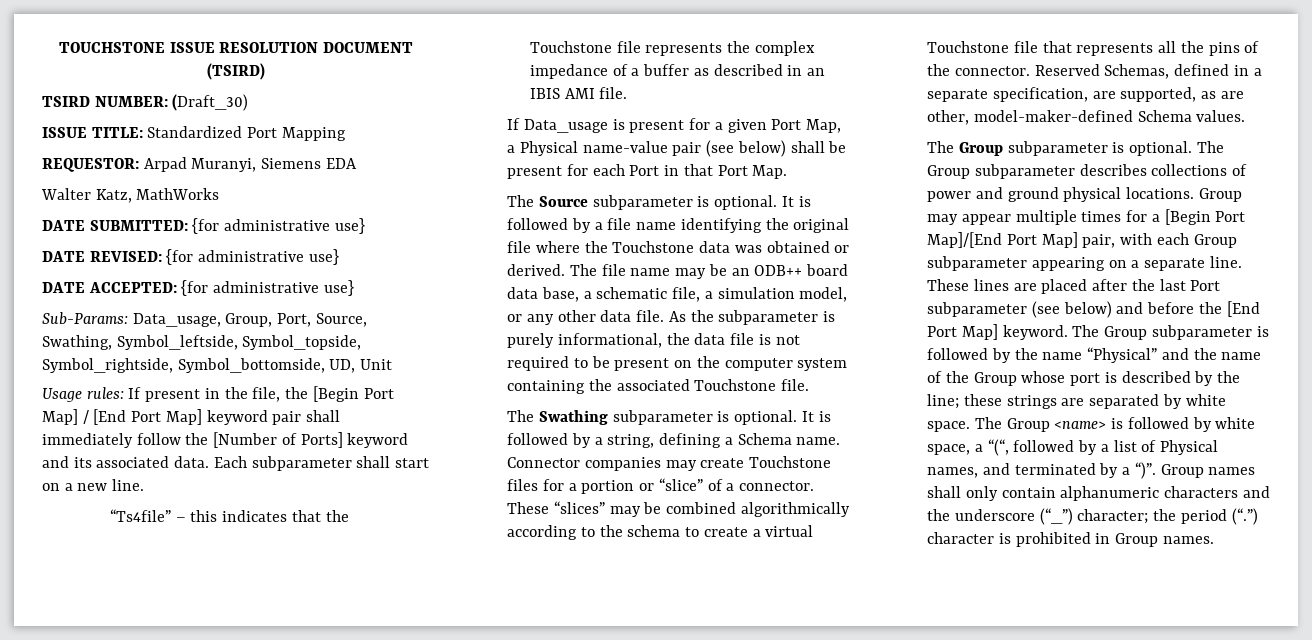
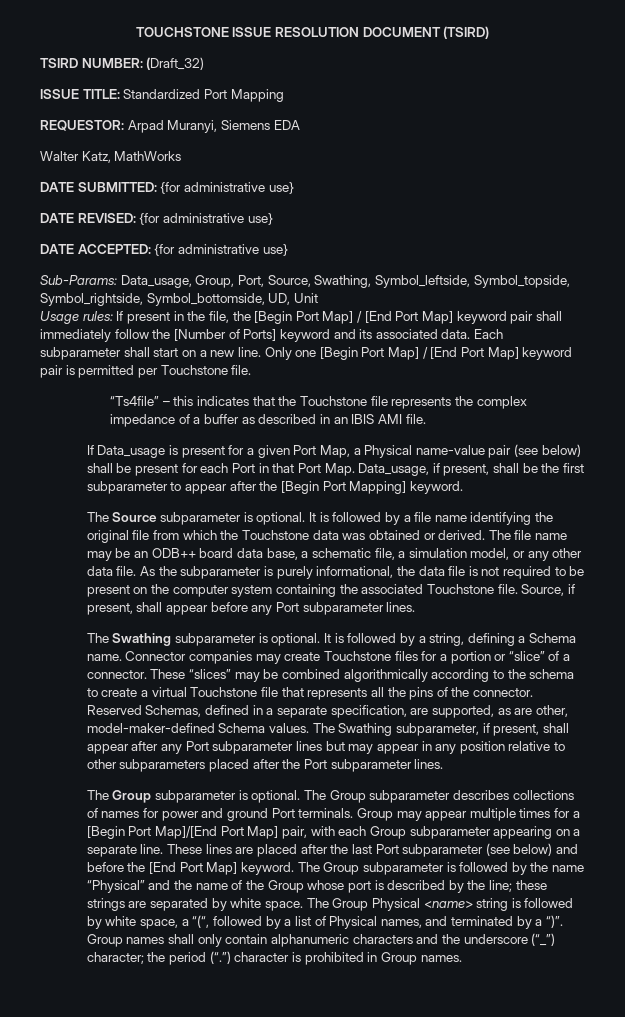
- TSIRD NUMBER: (Draft_30)
+ TSIRD NUMBER: (Draft_32)
+ Only one [Begin Port Map] / [End Port Map] keyword pair is permitted per Touchstone file.
- If Data_usage is present for a given Port Map, a Physical name-value pair (see below) shall be present for each Port in that Port Map.
+ If Data_usage is present for a given Port Map, a Physical name-value pair (see below) shall be present for each Port in that Port Map. Data_usage, if present, shall be the first subparameter to appear after the [Begin Port Mapping] keyword.
- It is followed by a file name identifying the original file where the Touchstone data was obtained or derived.
+ It is followed by a file name identifying the original file from which the Touchstone data was obtained or derived.
+ Source, if present, shall appear before any Port subparameter lines.
+ The Swathing subparameter, if present, shall appear after any Port subparameter lines but may appear in any position relative to other subparameters placed after the Port subparameter lines.
- The Group subparameter describes collections of power and ground physical locations.
+ The Group subparameter describes collections of names for power and ground Port terminals.
- The Group <name> is followed by white space, a “(“, followed by a list of Physical names, and terminated by a “)”.
+ The Group Physical <name> string is followed by white space, a “(“, followed by a list of Physical names, and terminated by a “)”.

